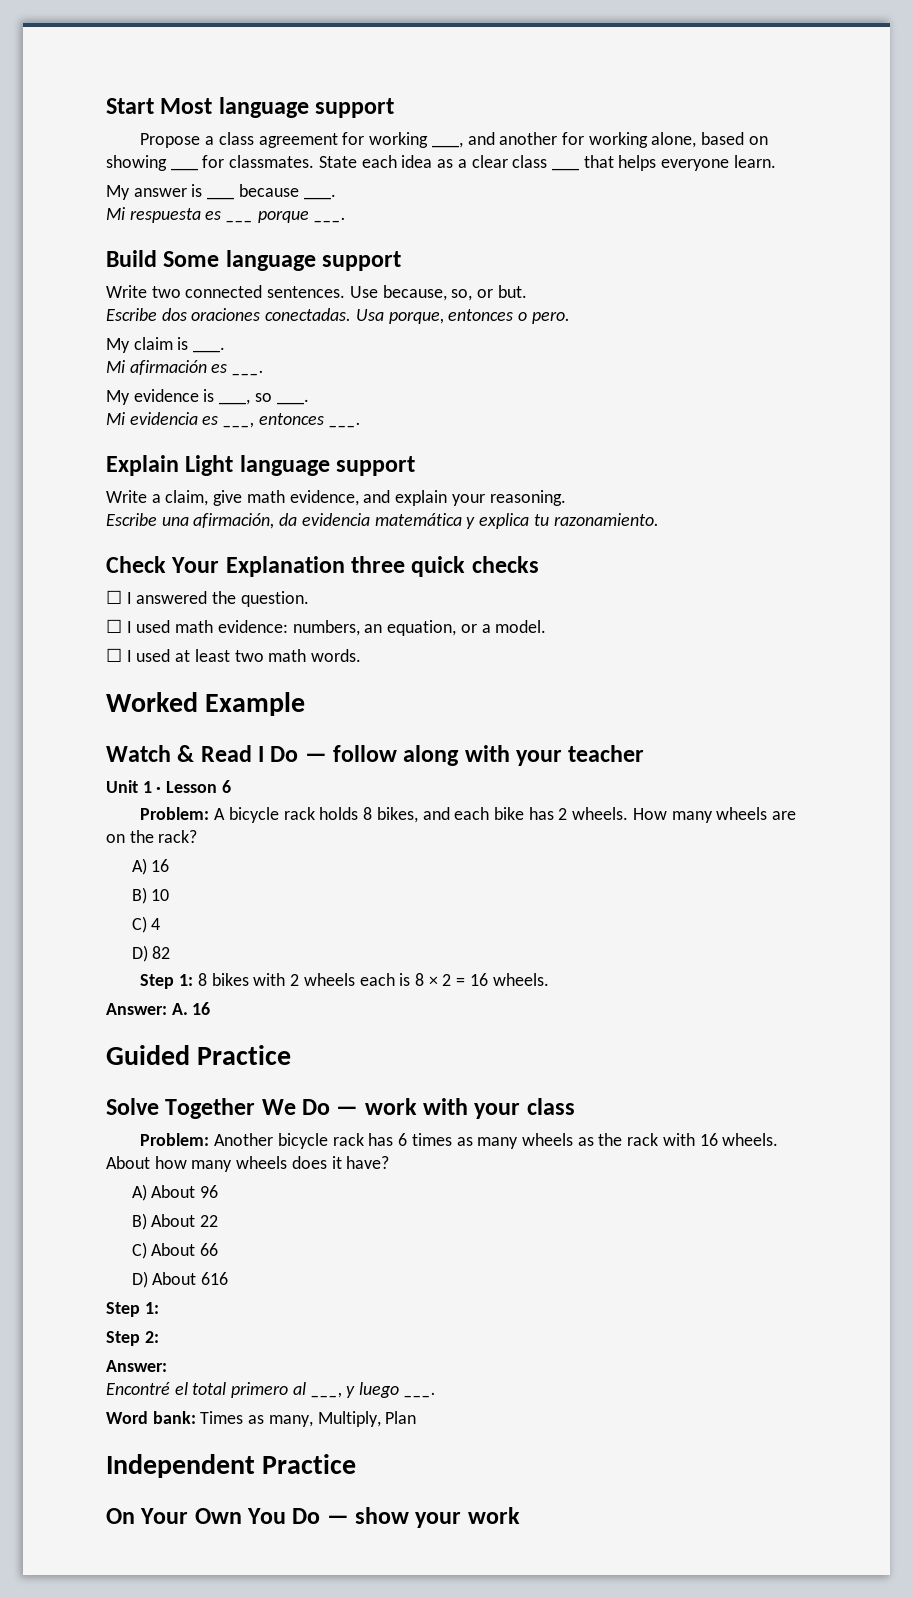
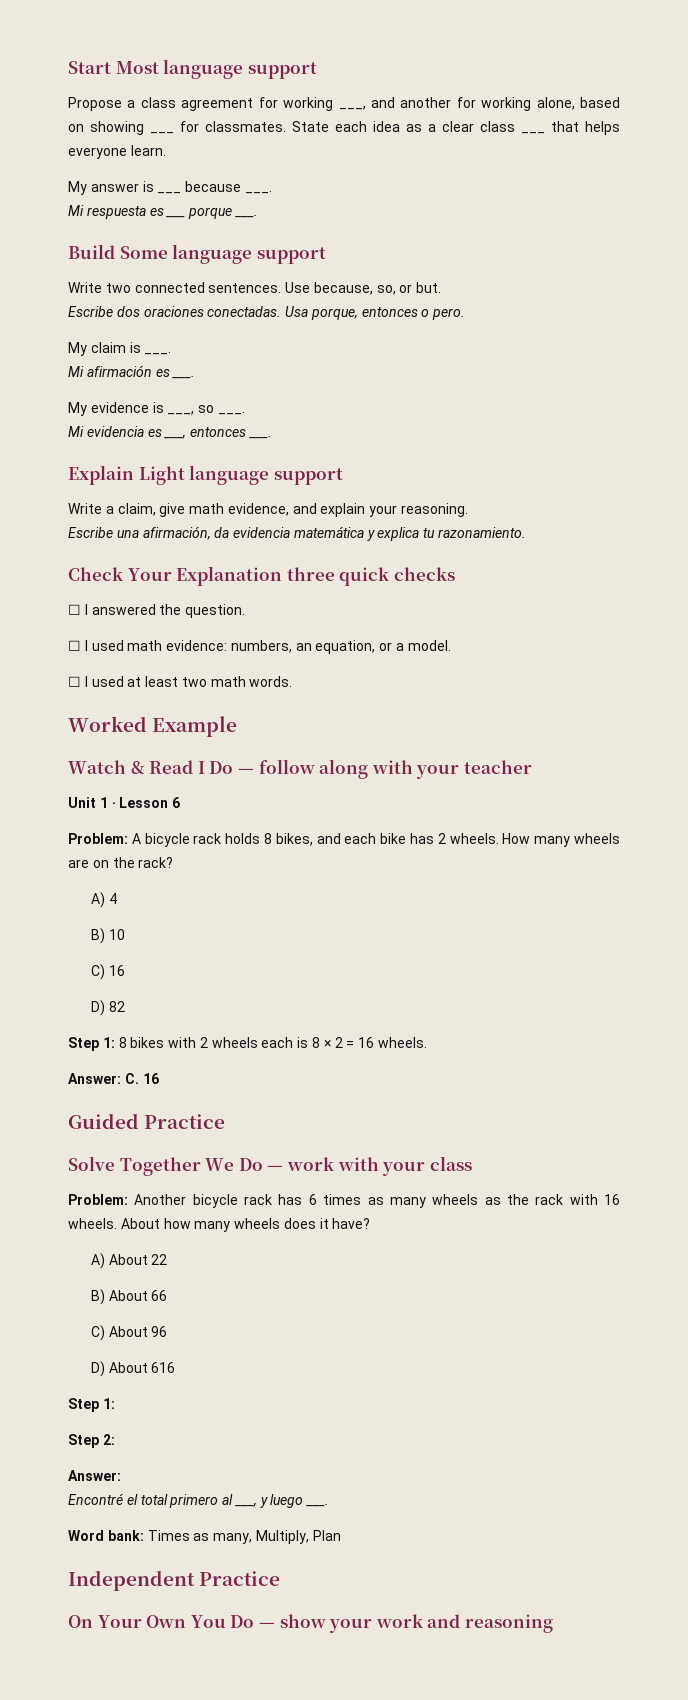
- A) 16
+ A) 4
- C) 4
+ C) 16
- Answer: A. 16
+ Answer: C. 16
- A) About 96
+ A) About 22
- B) About 22
+ B) About 66
- C) About 66
+ C) About 96
- On Your Own You Do — show your work
+ On Your Own You Do — show your work and reasoning

